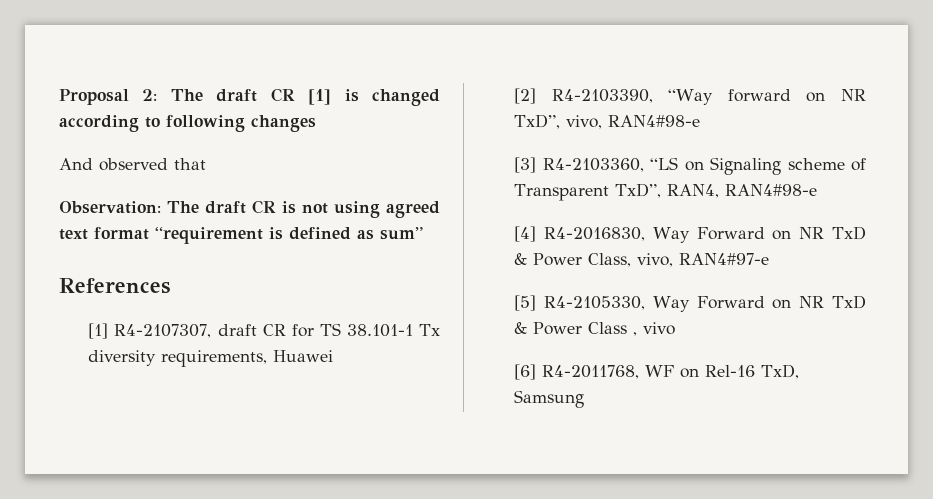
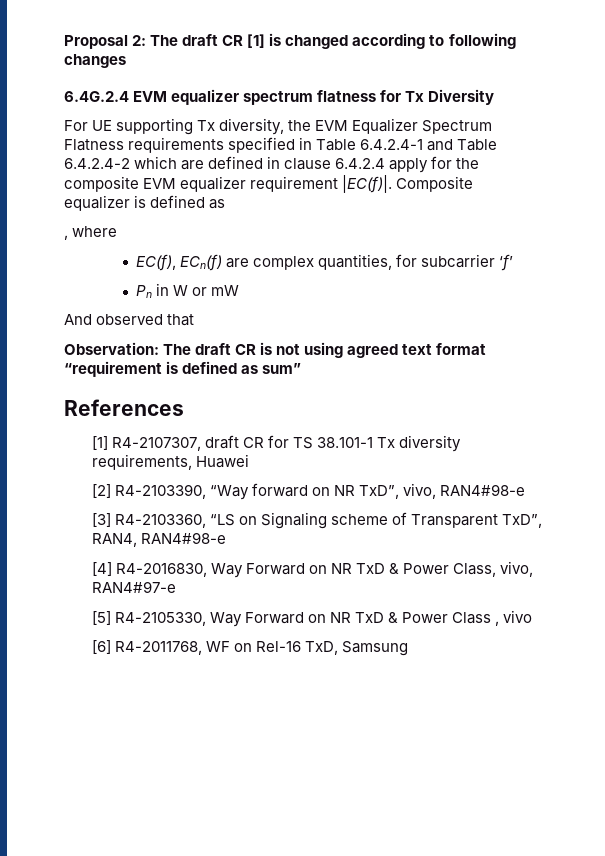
+ 6.4G.2.4 EVM equalizer spectrum flatness for Tx Diversity
+ For UE supporting Tx diversity, the EVM Equalizer Spectrum Flatness requirements specified in Table 6.4.2.4-1 and Table 6.4.2.4-2 which are defined in clause 6.4.2.4 apply for the composite EVM equalizer requirement |EC(f)|. Composite equalizer is defined as
+ , where
+ EC(f), ECn(f) are complex quantities, for subcarrier ‘f’
+ Pn in W or mW

